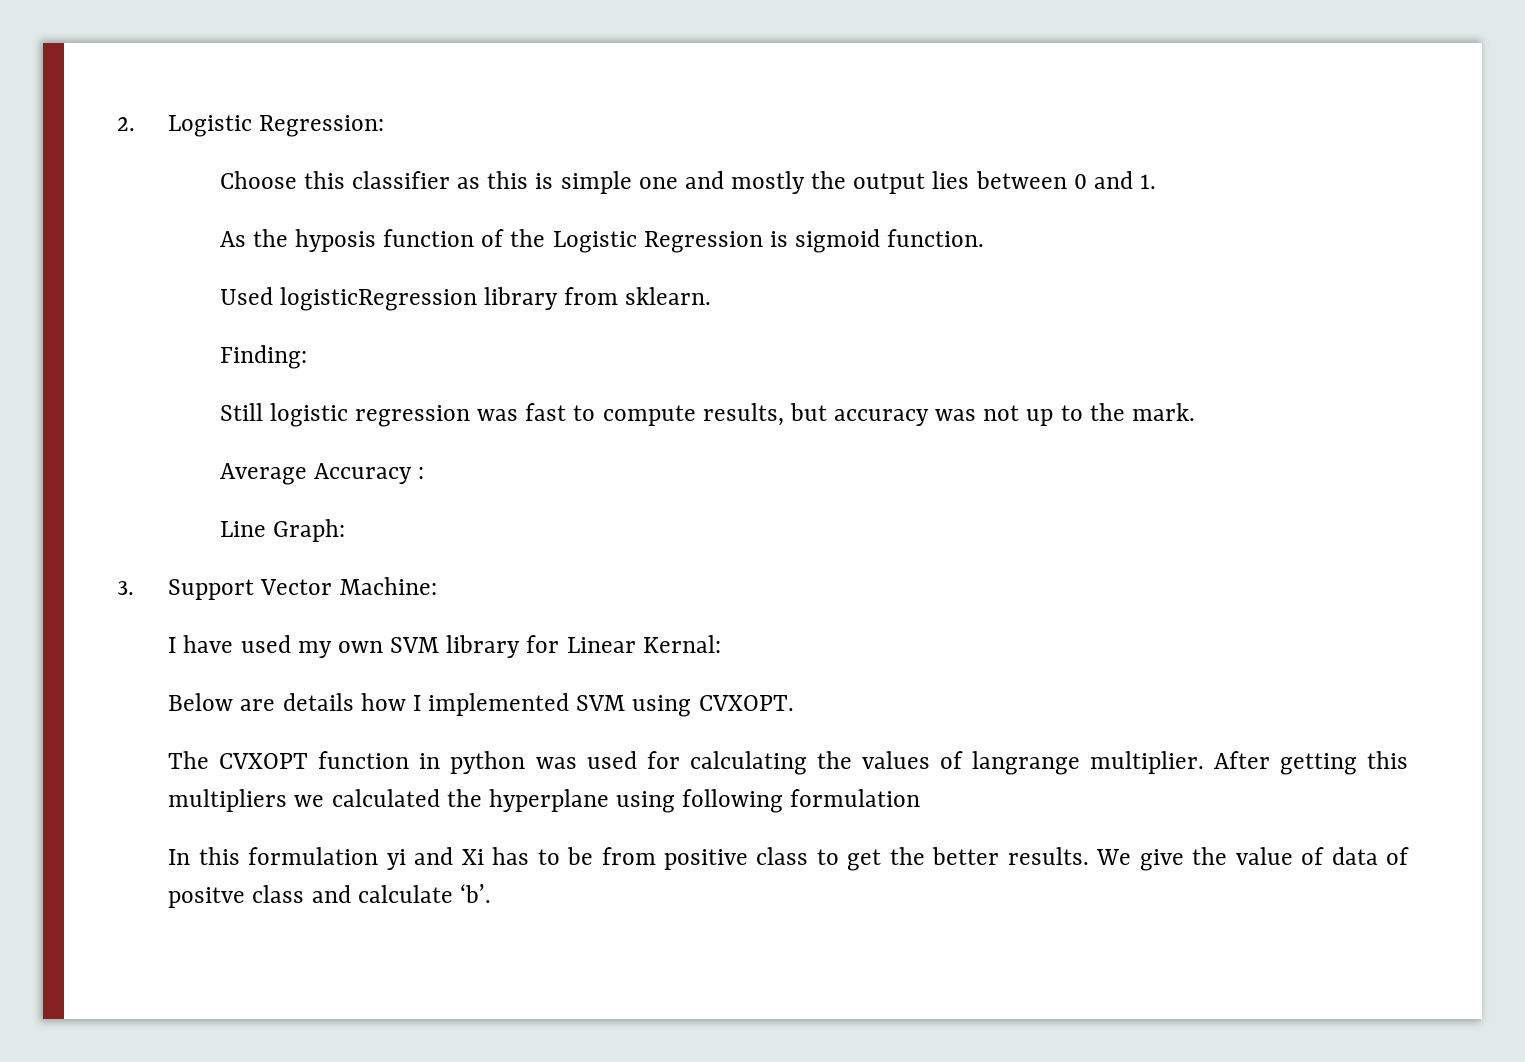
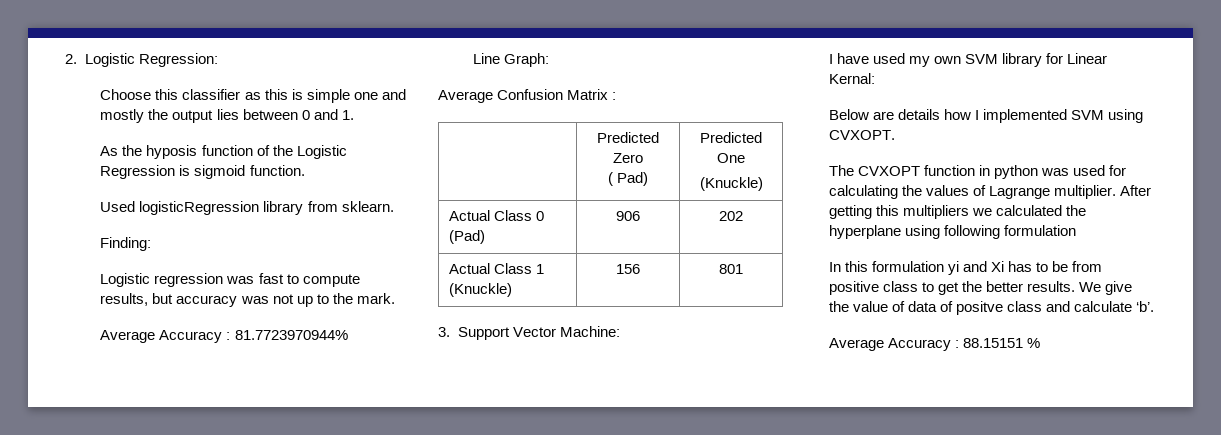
- Still logistic regression was fast to compute results, but accuracy was not up to the mark.
+ Logistic regression was fast to compute results, but accuracy was not up to the mark.
- Average Accuracy :
+ Average Accuracy : 81.7723970944%
+ Average Confusion Matrix :
+ | Predicted Zero
+ ( Pad) | Predicted One
+ (Knuckle)
+ Actual Class 0 (Pad) | 906 | 202
+ Actual Class 1 (Knuckle) | 156 | 801
- The CVXOPT function in python was used for calculating the values of langrange multiplier.
+ The CVXOPT function in python was used for calculating the values of Lagrange multiplier.
+ Average Accuracy : 88.15151 %

